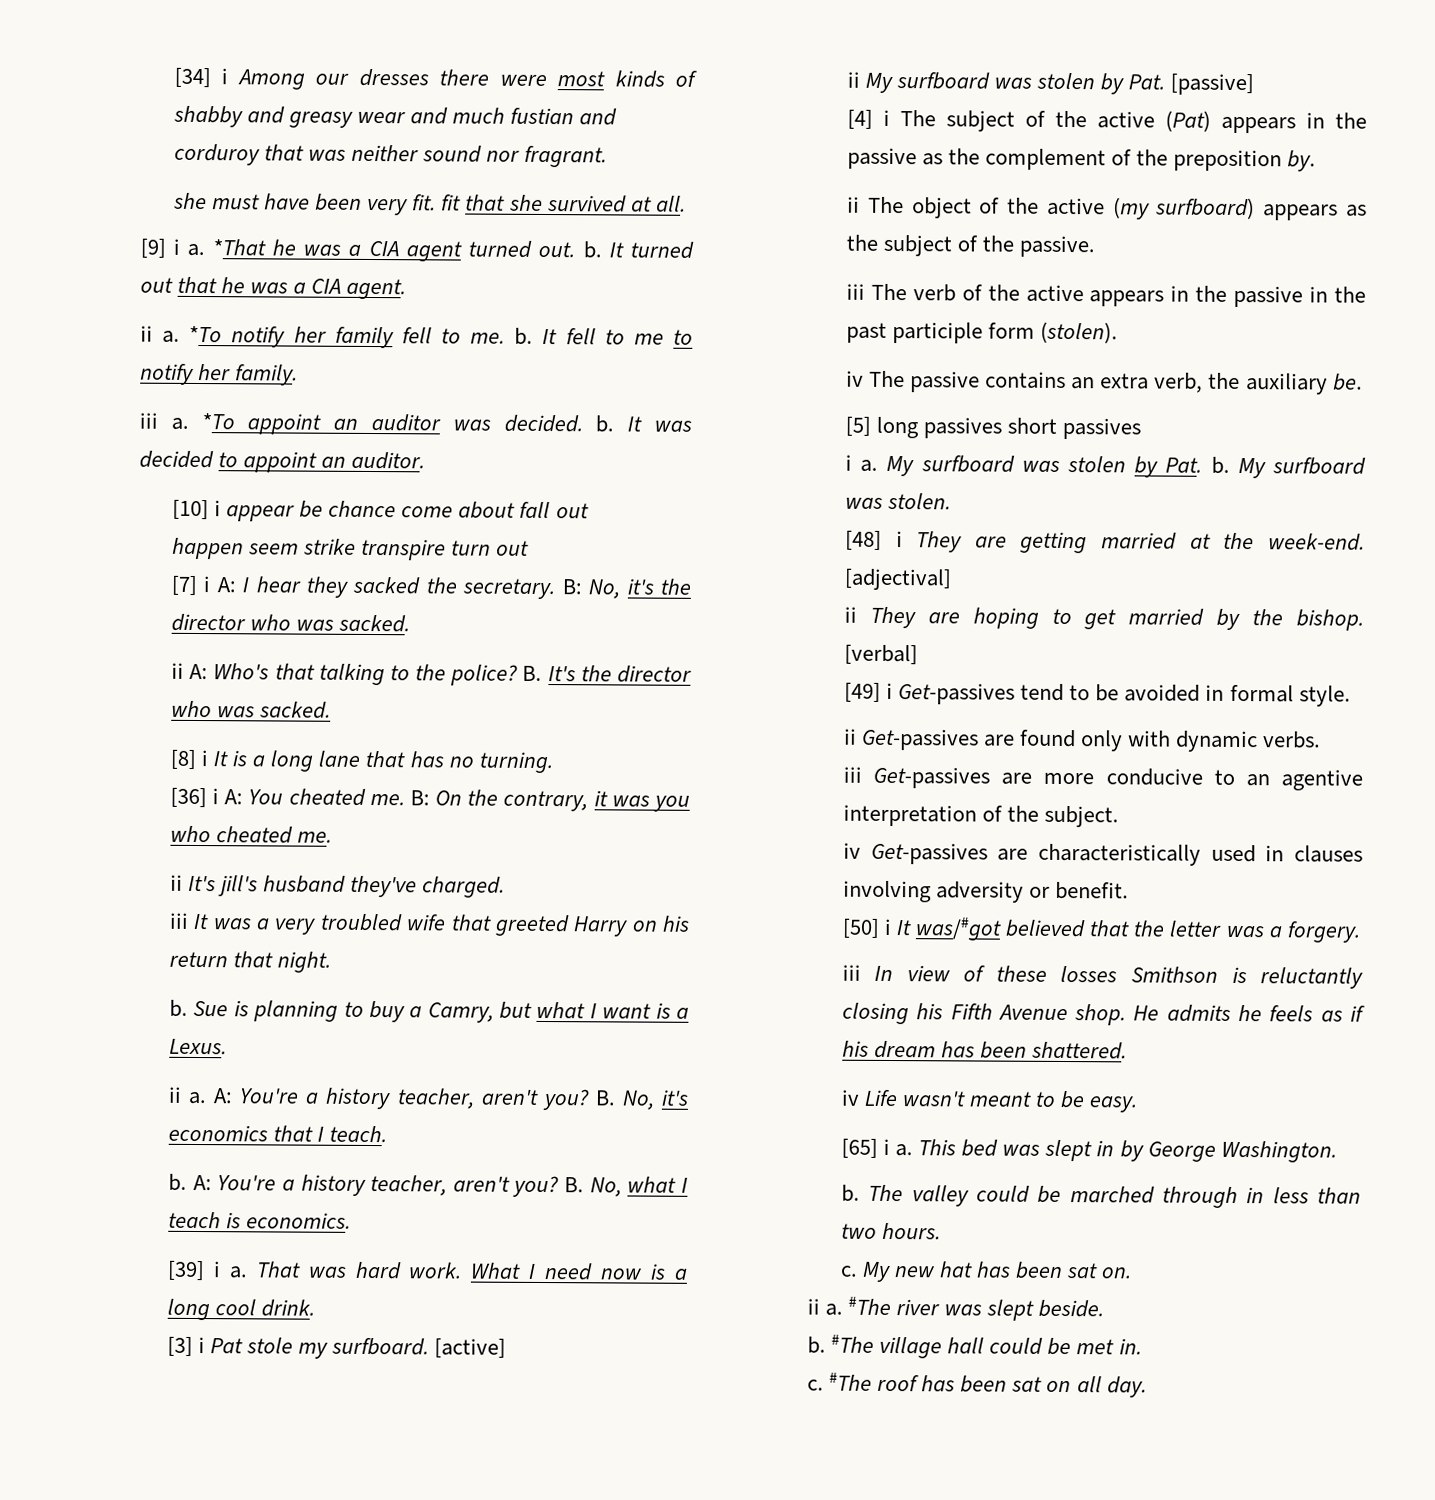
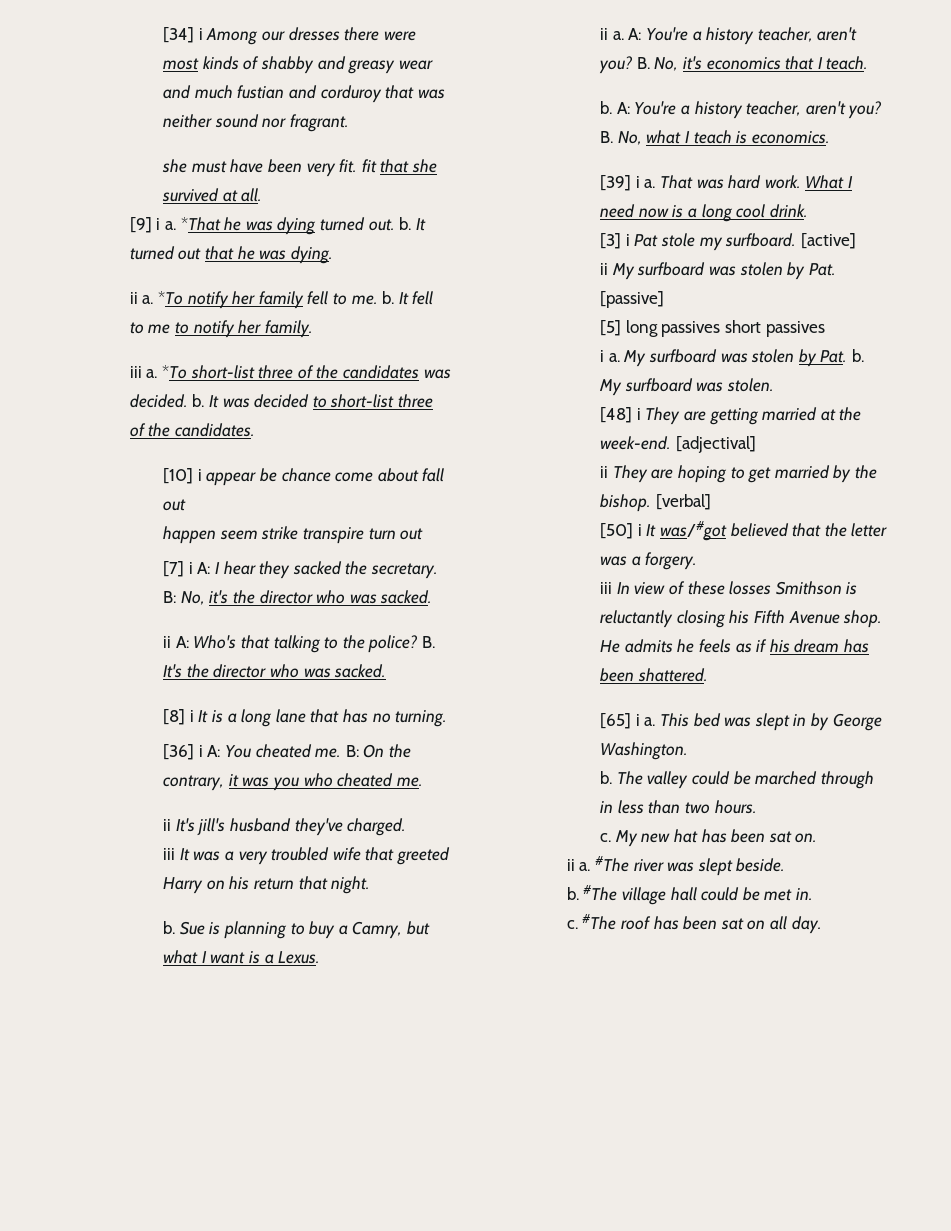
- *That he was a CIA agent turned out. b.
+ *That he was dying turned out. b.
- It turned out that he was a CIA agent.
+ It turned out that he was dying.
- *To appoint an auditor was decided. b.
+ *To short-list three of the candidates was decided. b.
- It was decided to appoint an auditor.
+ It was decided to short-list three of the candidates.
- [4] i The subject of the active (Pat) appears in the passive as the complement of the preposition by.
- ii The object of the active (my surfboard) appears as the subject of the passive.
- iii The verb of the active appears in the passive in the past participle form (stolen).
- iv The passive contains an extra verb, the auxiliary be.
- [49] i Get-passives tend to be avoided in formal style.
- ii Get-passives are found only with dynamic verbs.
- iii Get-passives are more conducive to an agentive interpretation of the subject.
- iv Get-passives are characteristically used in clauses involving adversity or benefit.
- iv Life wasn't meant to be easy.

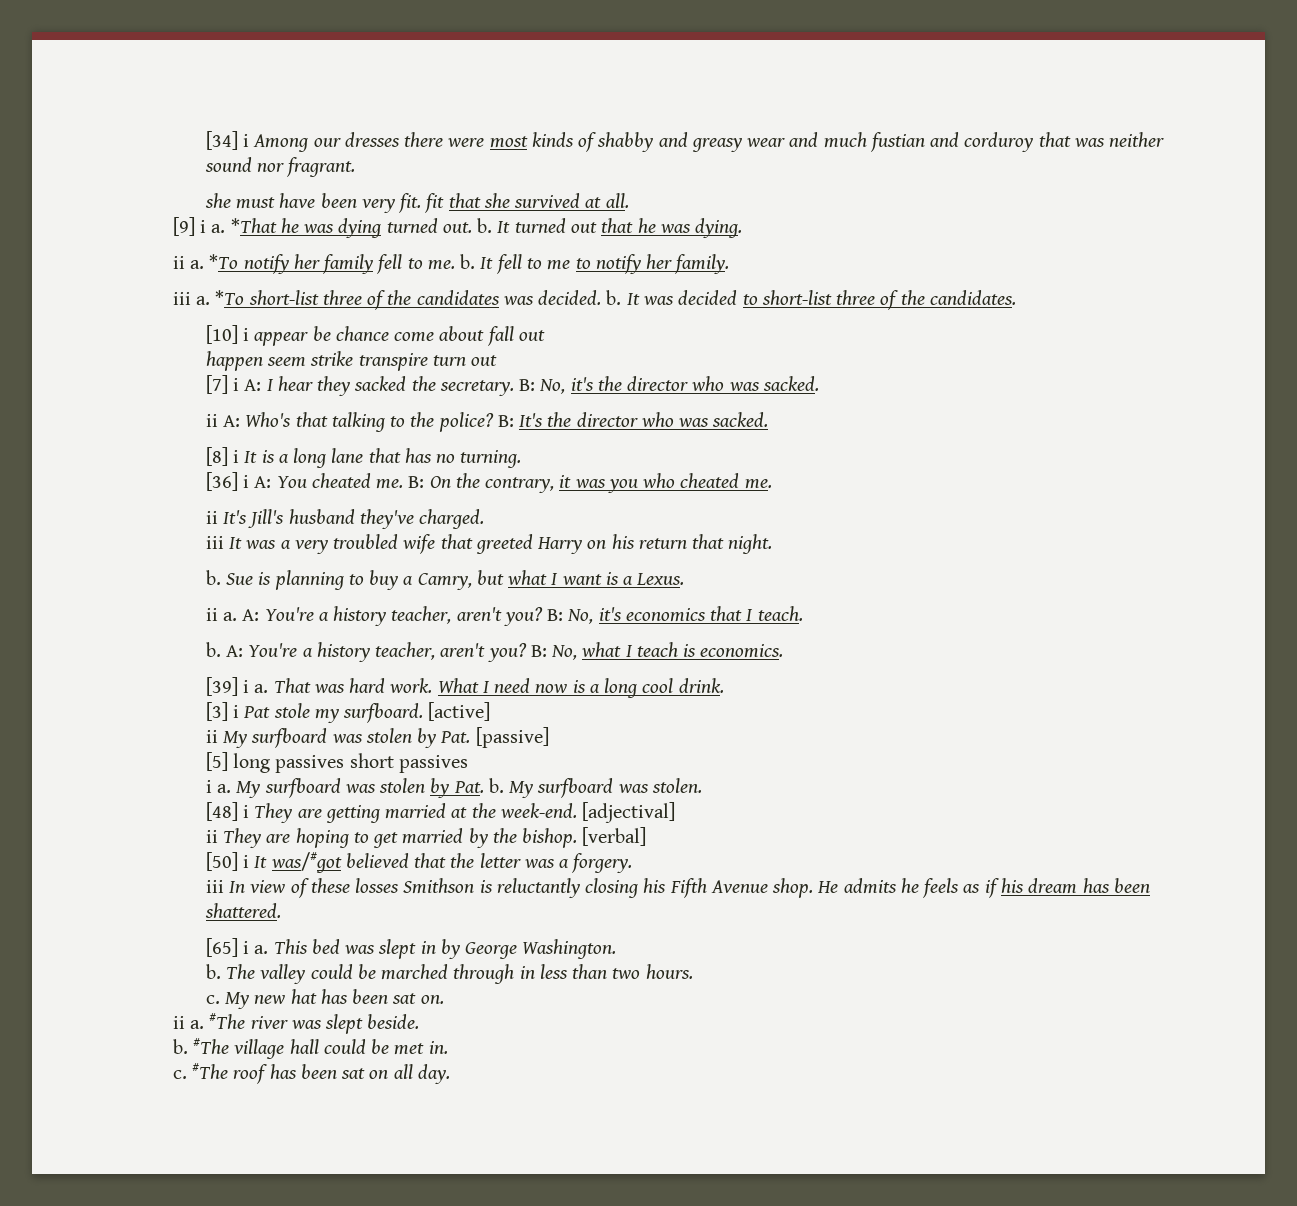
- B. It's the director who was sacked.
+ B: It's the director who was sacked.
- ii It's jill's husband they've charged.
+ ii It's Jill's husband they've charged.
- B. No, it's economics that I teach.
+ B: No, it's economics that I teach.
- B. No, what I teach is economics.
+ B: No, what I teach is economics.

